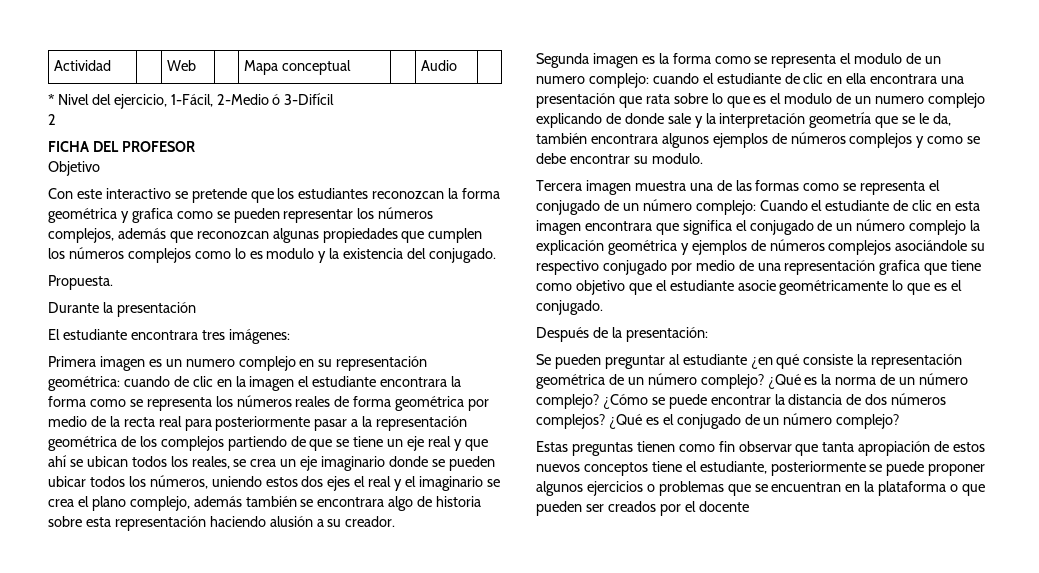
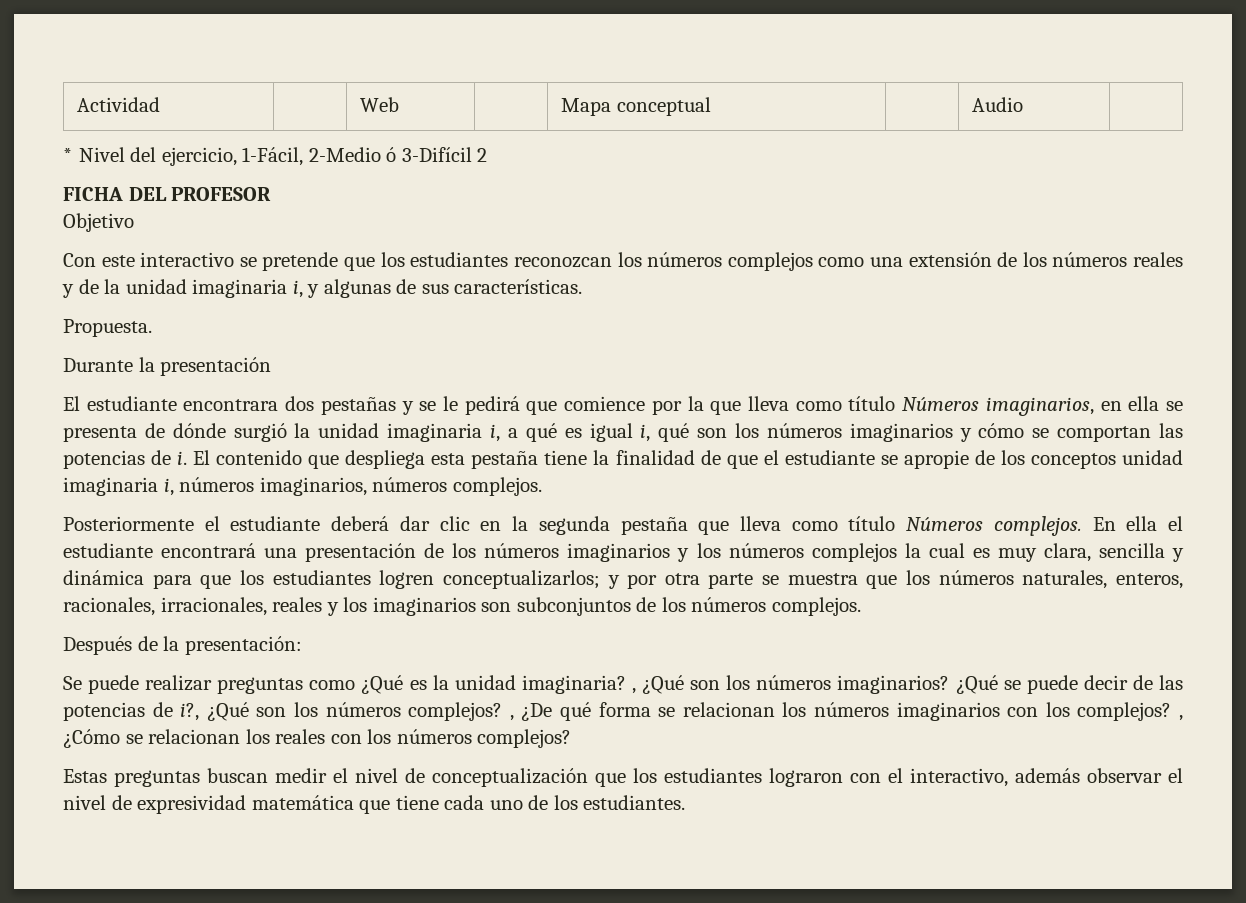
- * Nivel del ejercicio, 1-Fácil, 2-Medio ó 3-Difícil
- 2
+ * Nivel del ejercicio, 1-Fácil, 2-Medio ó 3-Difícil 2
- Con este interactivo se pretende que los estudiantes reconozcan la forma geométrica y grafica como se pueden representar los números complejos, además que reconozcan algunas propiedades que cumplen los números complejos como lo es modulo y la existencia del conjugado.
+ Con este interactivo se pretende que los estudiantes reconozcan los números complejos como una extensión de los números reales y de la unidad imaginaria i, y algunas de sus características.
- El estudiante encontrara tres imágenes:
- Primera imagen es un numero complejo en su representación geométrica: cuando de clic en la imagen el estudiante encontrara la forma como se representa los números reales de forma geométrica por medio de la recta real para posteriormente pasar a la representación geométrica de los complejos partiendo de que se tiene un eje real y que ahí se ubican todos los reales, se crea un eje imaginario donde se pueden ubicar todos los números, uniendo estos dos ejes el real y el imaginario se crea el plano complejo, además también se encontrara algo de historia sobre esta representación haciendo alusión a su creador.
- Segunda imagen es la forma como se representa el modulo de un numero complejo: cuando el estudiante de clic en ella encontrara una presentación que rata sobre lo que es el modulo de un numero complejo explicando de donde sale y la interpretación geometría que se le da, también encontrara algunos ejemplos de números complejos y como se debe encontrar su modulo.
- Tercera imagen muestra una de las formas como se representa el conjugado de un número complejo: Cuando el estudiante de clic en esta imagen encontrara que significa el conjugado de un número complejo la explicación geométrica y ejemplos de números complejos asociándole su respectivo conjugado por medio de una representación grafica que tiene como objetivo que el estudiante asocie geométricamente lo que es el conjugado.
+ El estudiante encontrara dos pestañas y se le pedirá que comience por la que lleva como título Números imaginarios, en ella se presenta de dónde surgió la unidad imaginaria i, a qué es igual i, qué son los números imaginarios y cómo se comportan las potencias de i. El contenido que despliega esta pestaña tiene la finalidad de que el estudiante se apropie de los conceptos unidad imaginaria i, números imaginarios, números complejos.
+ Posteriormente el estudiante deberá dar clic en la segunda pestaña que lleva como título Números complejos. En ella el estudiante encontrará una presentación de los números imaginarios y los números complejos la cual es muy clara, sencilla y dinámica para que los estudiantes logren conceptualizarlos; y por otra parte se muestra que los números naturales, enteros, racionales, irracionales, reales y los imaginarios son subconjuntos de los números complejos.
- Se pueden preguntar al estudiante ¿en qué consiste la representación geométrica de un número complejo? ¿Qué es la norma de un número complejo? ¿Cómo se puede encontrar la distancia de dos números complejos? ¿Qué es el conjugado de un número complejo?
- Estas preguntas tienen como fin observar que tanta apropiación de estos nuevos conceptos tiene el estudiante, posteriormente se puede proponer algunos ejercicios o problemas que se encuentran en la plataforma o que pueden ser creados por el docente
+ Se puede realizar preguntas como ¿Qué es la unidad imaginaria? , ¿Qué son los números imaginarios? ¿Qué se puede decir de las potencias de i?, ¿Qué son los números complejos? , ¿De qué forma se relacionan los números imaginarios con los complejos? , ¿Cómo se relacionan los reales con los números complejos?
+ Estas preguntas buscan medir el nivel de conceptualización que los estudiantes lograron con el interactivo, además observar el nivel de expresividad matemática que tiene cada uno de los estudiantes.

